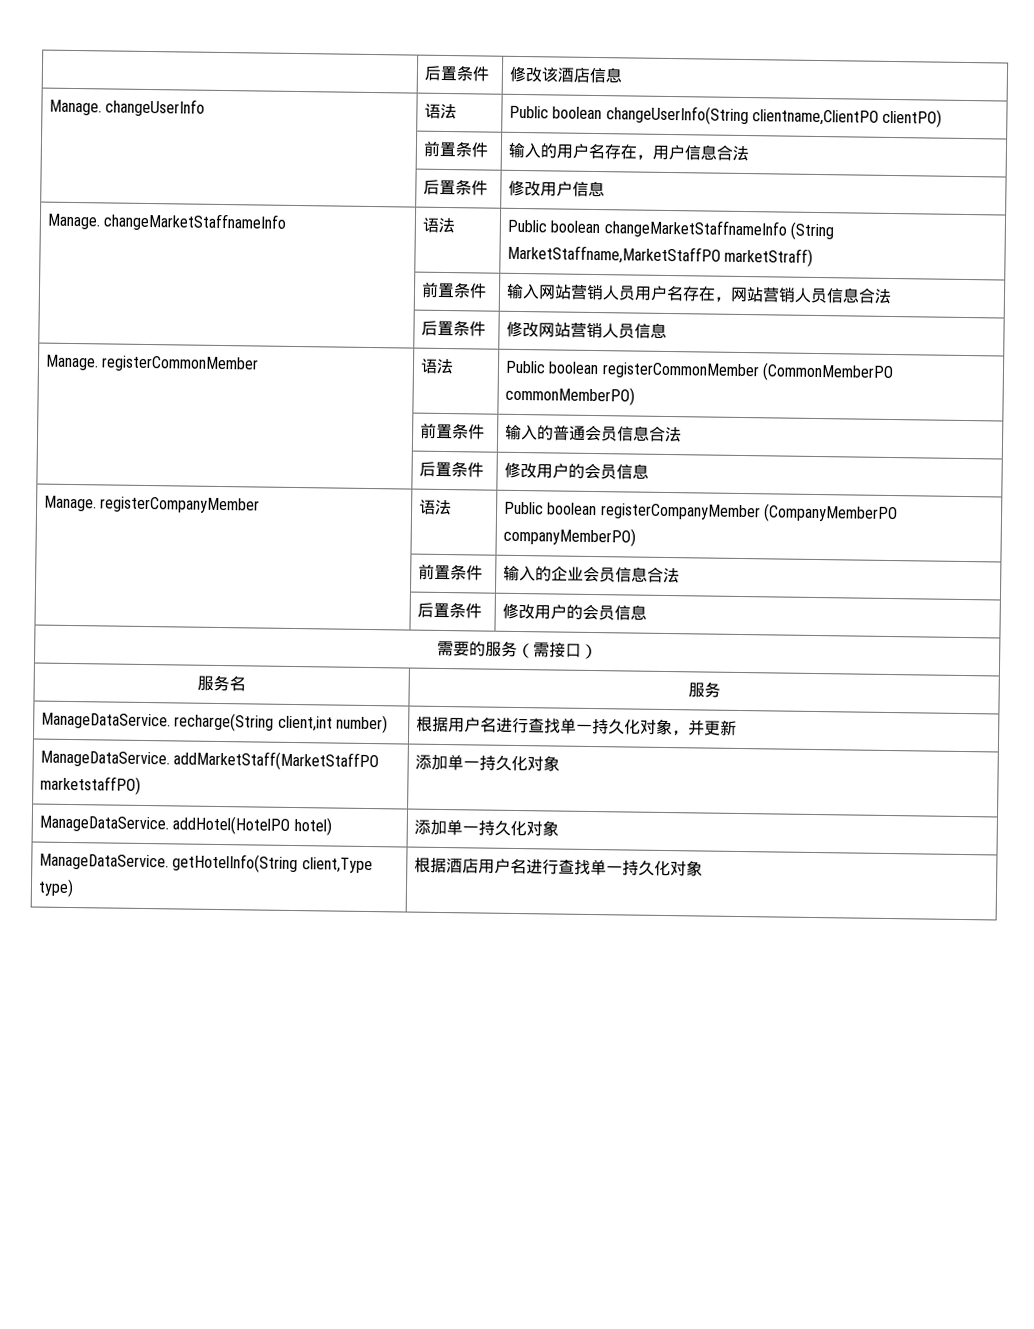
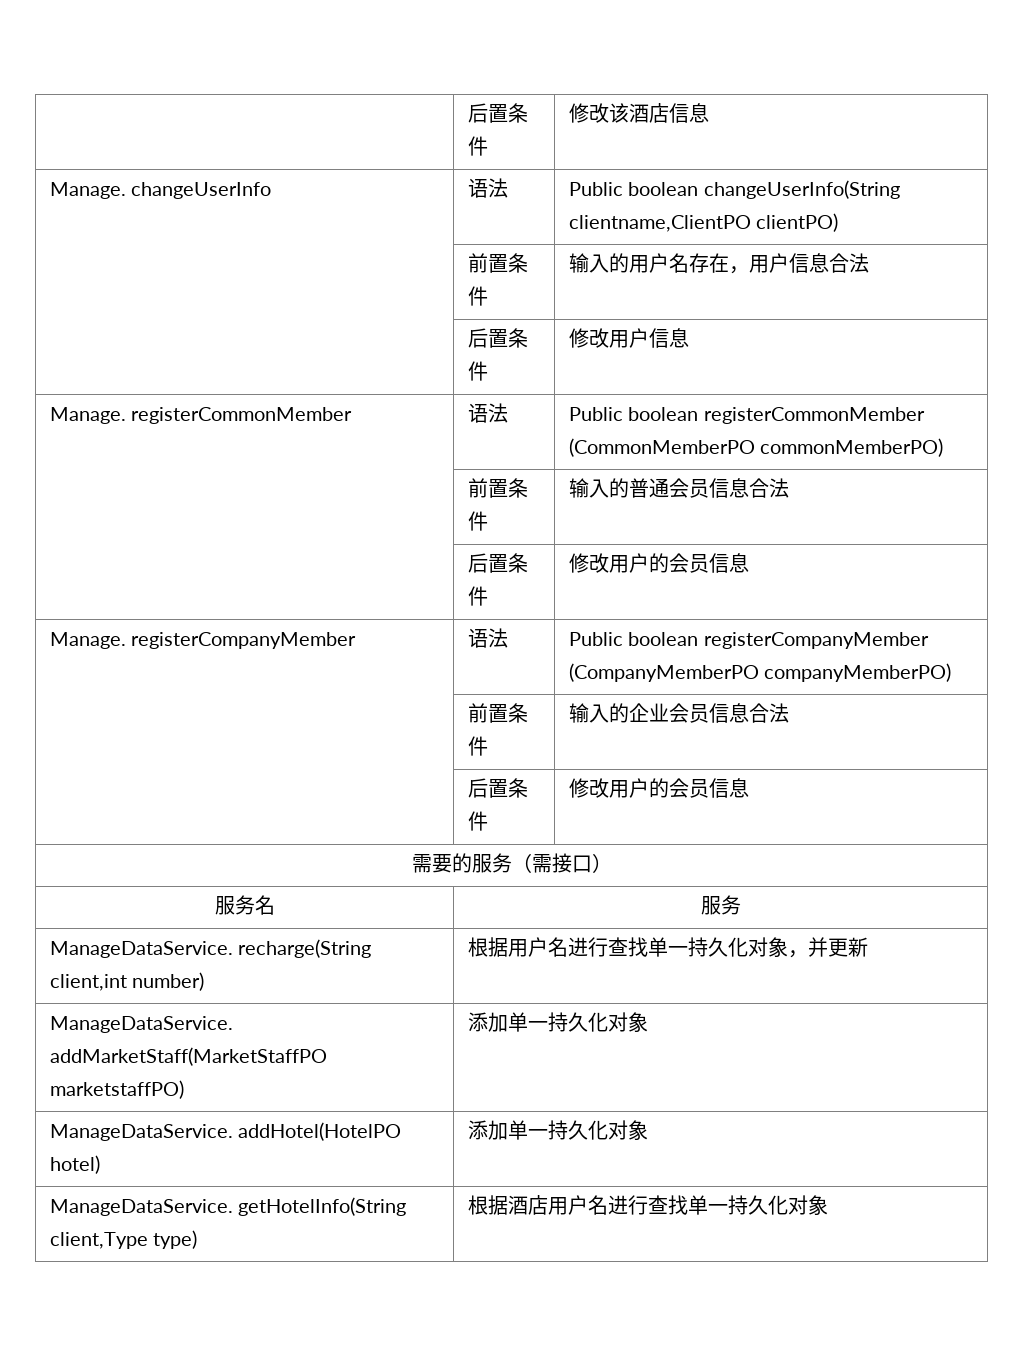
- Manage. changeMarketStaffnameInfo | 语法 | Public boolean changeMarketStaffnameInfo (String MarketStaffname,MarketStaffPO marketStraff)
- | 前置条件 | 输入网站营销人员用户名存在，网站营销人员信息合法
- | 后置条件 | 修改网站营销人员信息

